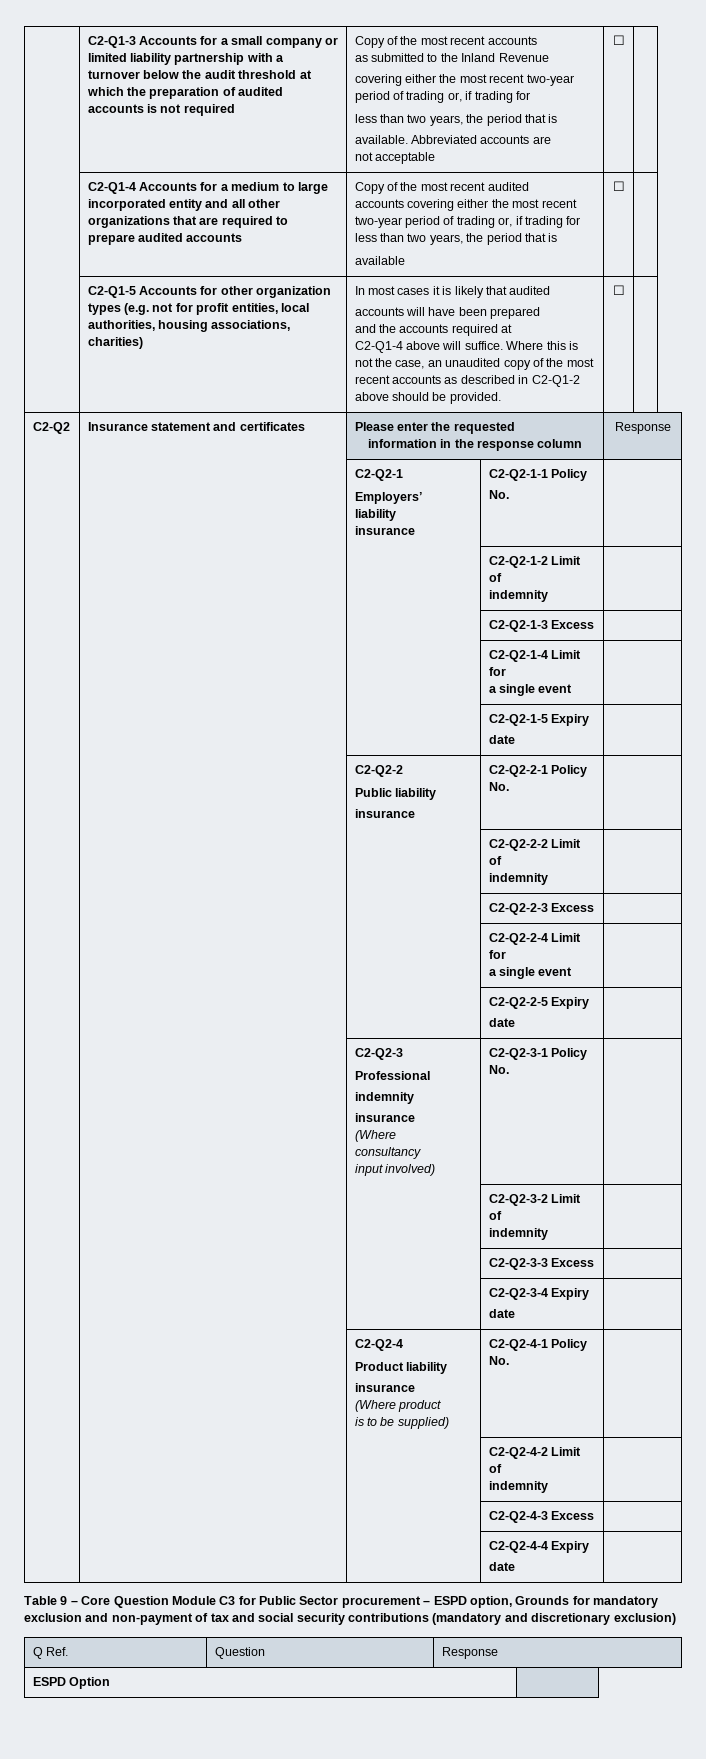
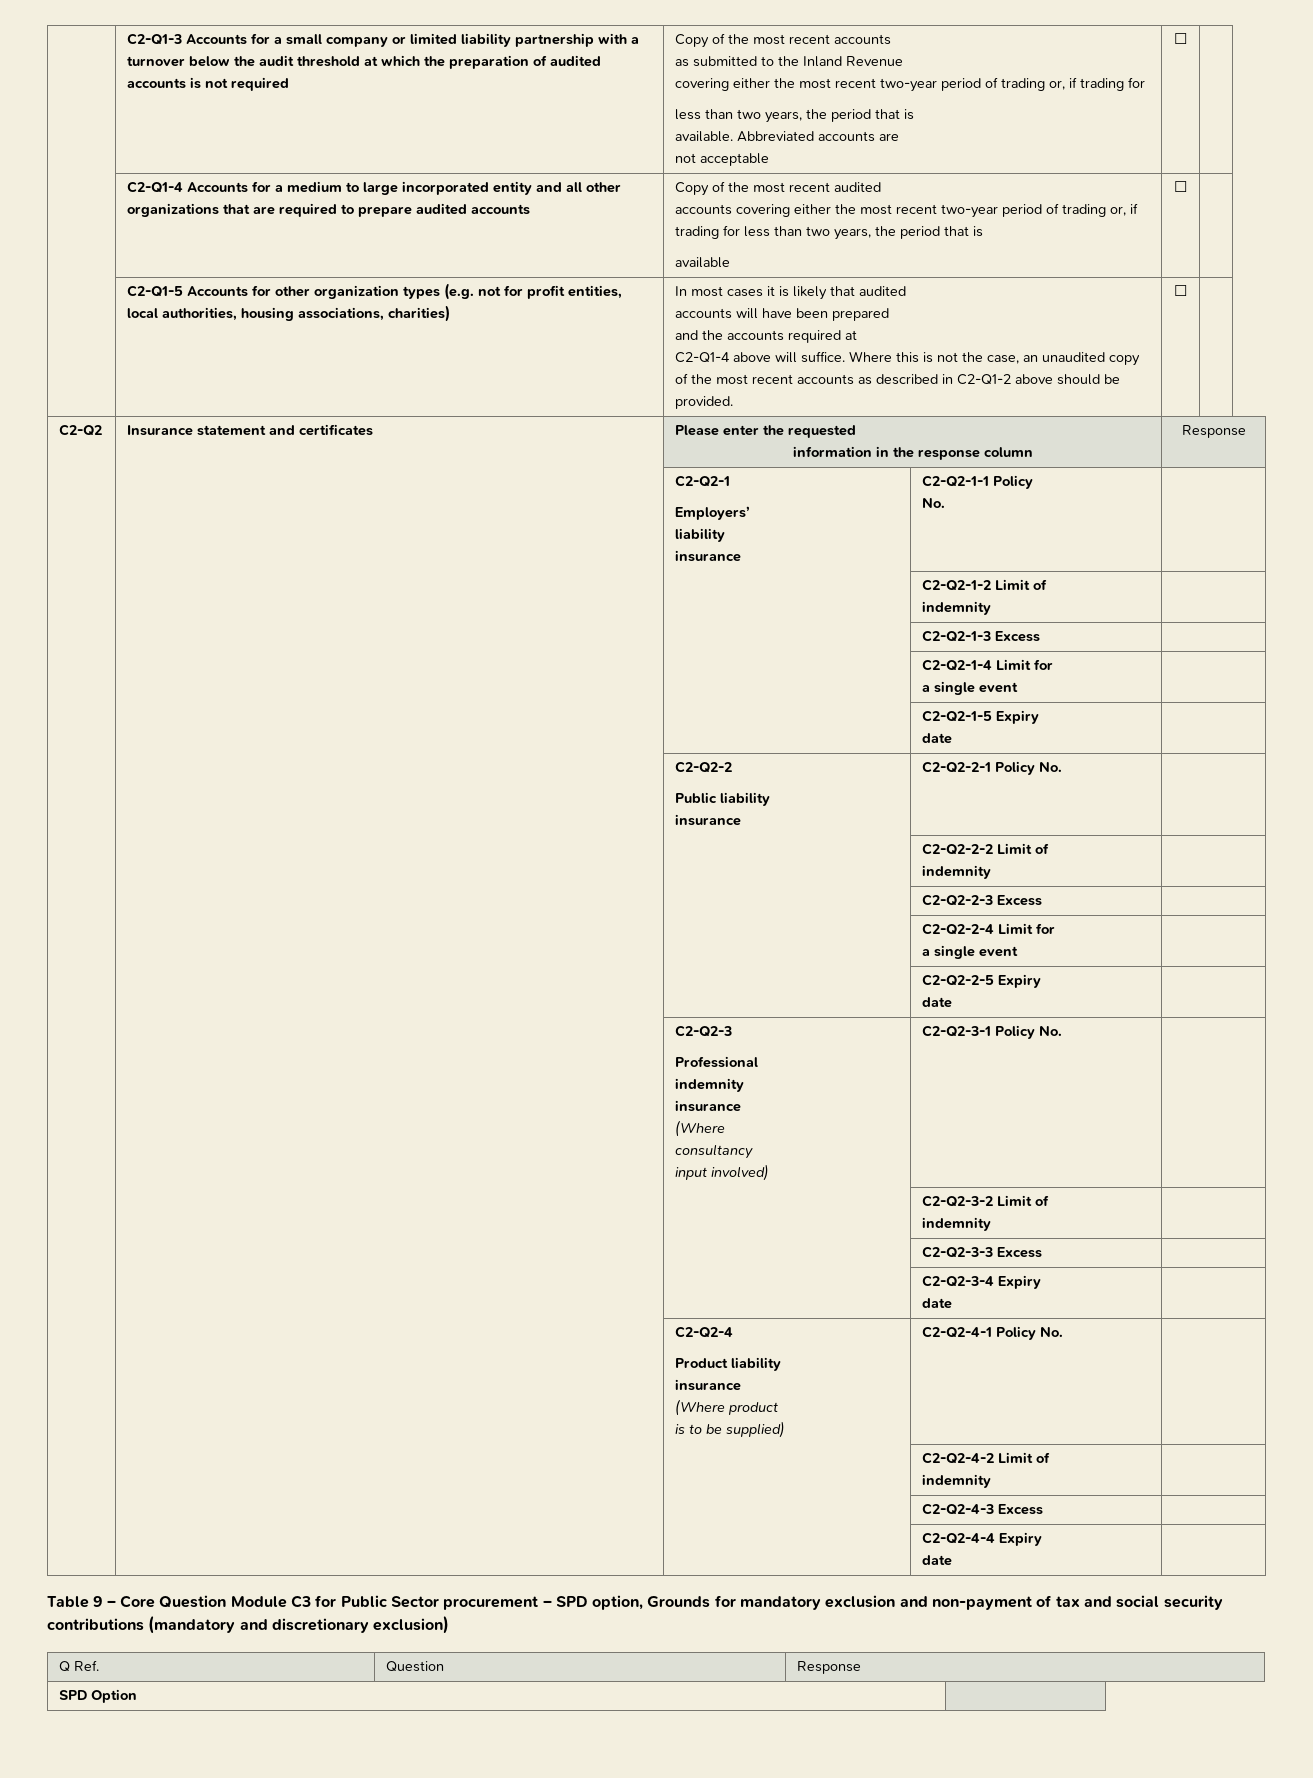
- Table 9 – Core Question Module C3 for Public Sector procurement – ESPD option, Grounds for mandatory exclusion and non-payment of tax and social security contributions (mandatory and discretionary exclusion)
+ Table 9 – Core Question Module C3 for Public Sector procurement – SPD option, Grounds for mandatory exclusion and non-payment of tax and social security contributions (mandatory and discretionary exclusion)
- ESPD Option |
+ SPD Option |

